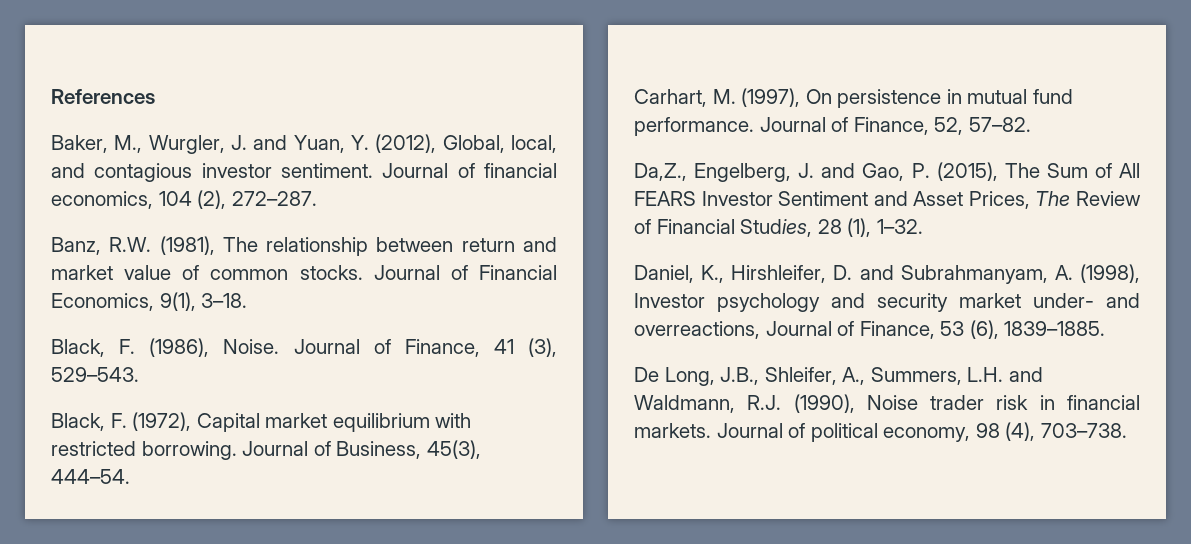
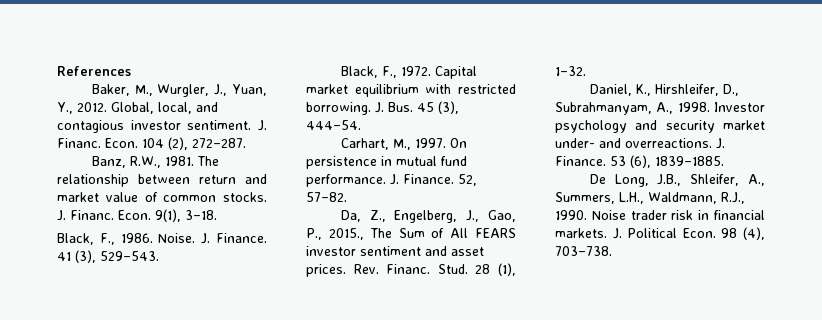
- Baker, M., Wurgler, J. and Yuan, Y. (2012), Global, local, and contagious investor sentiment.
+ Baker, M., Wurgler, J., Yuan, Y., 2012. Global, local, and contagious investor sentiment.
- Journal of financial economics, 104 (2), 272–287.
+ J. Financ. Econ. 104 (2), 272–287.
- Banz, R.W. (1981), The relationship between return and market value of common stocks.
+ Banz, R.W., 1981. The relationship between return and market value of common stocks.
- Journal of Financial Economics, 9(1), 3–18.
+ J. Financ. Econ. 9(1), 3–18.
- Black, F. (1986), Noise. Journal of Finance, 41 (3), 529–543.
+ Black, F., 1986. Noise. J. Finance. 41 (3), 529–543.
- Black, F. (1972), Capital market equilibrium with restricted borrowing.
+ Black, F., 1972. Capital market equilibrium with restricted borrowing.
- Journal of Business, 45(3), 444–54.
+ J. Bus. 45 (3), 444–54.
- Carhart, M. (1997), On persistence in mutual fund performance.
+ Carhart, M., 1997. On persistence in mutual fund performance.
- Journal of Finance, 52, 57–82.
+ J. Finance. 52, 57–82.
- Da,Z., Engelberg, J. and Gao, P. (2015), The Sum of All FEARS Investor Sentiment and Asset Prices, The Review of Financial Studies, 28 (1), 1–32.
+ Da, Z., Engelberg, J., Gao, P., 2015., The Sum of All FEARS investor sentiment and asset prices. Rev. Financ. Stud. 28 (1), 1–32.
- Daniel, K., Hirshleifer, D. and Subrahmanyam, A. (1998), Investor psychology and security market under- and overreactions, Journal of Finance, 53 (6), 1839–1885.
+ Daniel, K., Hirshleifer, D., Subrahmanyam, A., 1998. Investor psychology and security market under- and overreactions. J. Finance. 53 (6), 1839–1885.
- De Long, J.B., Shleifer, A., Summers, L.H. and Waldmann, R.J. (1990), Noise trader risk in financial markets.
+ De Long, J.B., Shleifer, A., Summers, L.H., Waldmann, R.J., 1990. Noise trader risk in financial markets.
- Journal of political economy, 98 (4), 703–738.
+ J. Political Econ. 98 (4), 703–738.

